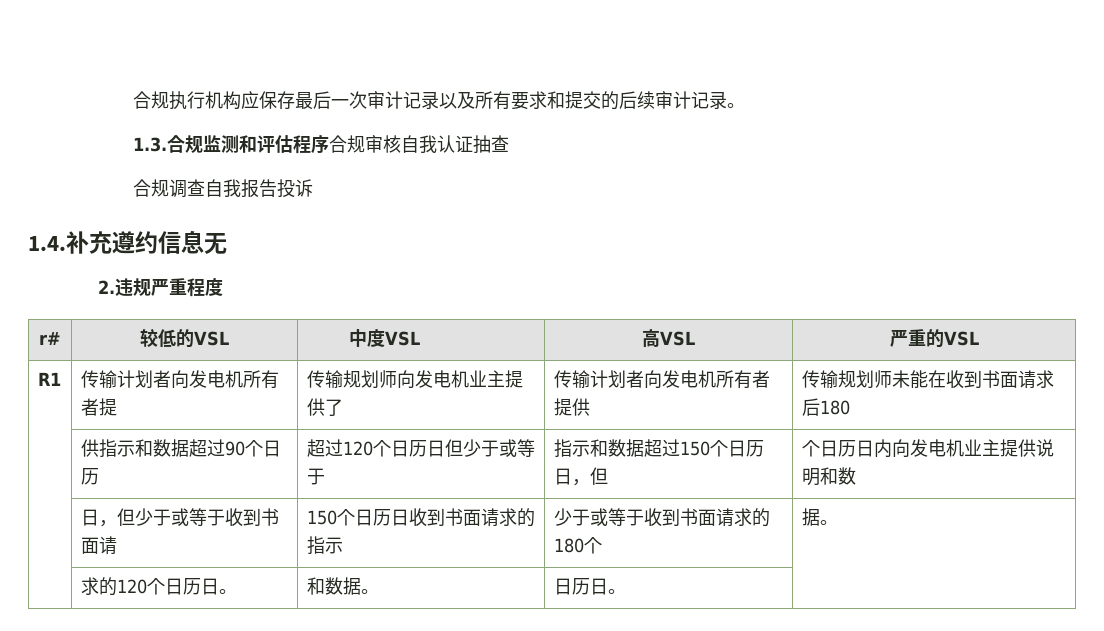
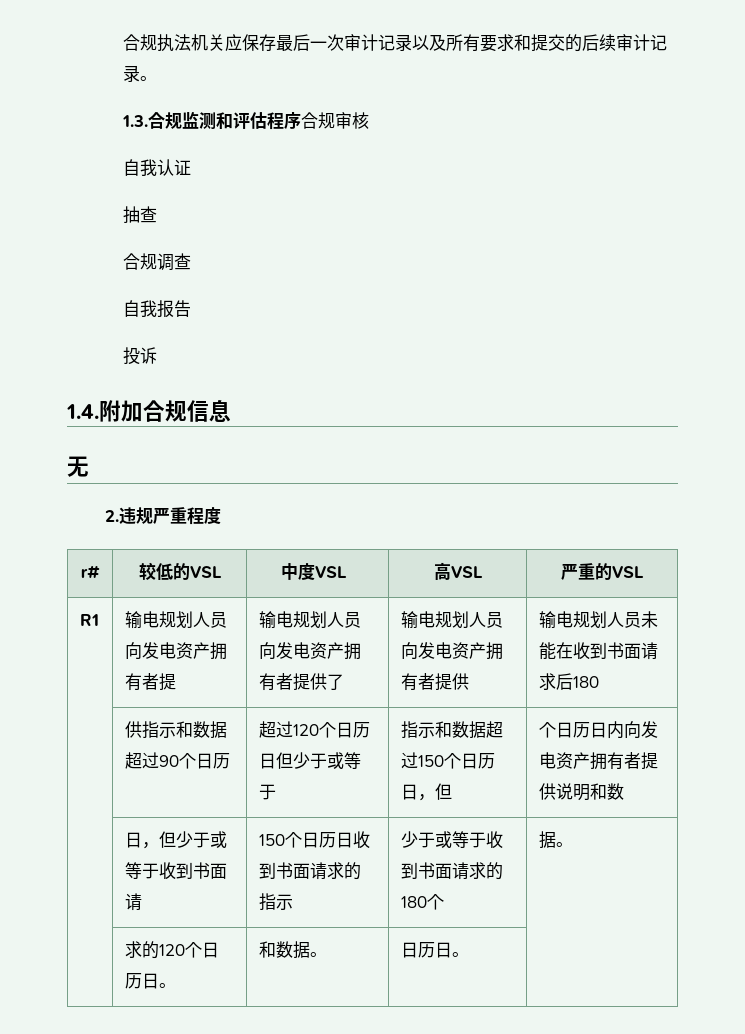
- 合规执行机构应保存最后一次审计记录以及所有要求和提交的后续审计记录。
+ 合规执法机关应保存最后一次审计记录以及所有要求和提交的后续审计记录。
- 1.3.合规监测和评估程序合规审核自我认证抽查
+ 1.3.合规监测和评估程序合规审核
+ 自我认证
+ 抽查
- 合规调查自我报告投诉
+ 合规调查
+ 自我报告
+ 投诉
- 1.4.补充遵约信息无
+ 1.4.附加合规信息
+ 无
- R1 | 传输计划者向发电机所有者提 | 传输规划师向发电机业主提供了 | 传输计划者向发电机所有者提供 | 传输规划师未能在收到书面请求后180
+ R1 | 输电规划人员向发电资产拥有者提 | 输电规划人员向发电资产拥有者提供了 | 输电规划人员向发电资产拥有者提供 | 输电规划人员未能在收到书面请求后180
- | 供指示和数据超过90个日历 | 超过120个日历日但少于或等于 | 指示和数据超过150个日历日，但 | 个日历日内向发电机业主提供说明和数
+ | 供指示和数据超过90个日历 | 超过120个日历日但少于或等于 | 指示和数据超过150个日历日，但 | 个日历日内向发电资产拥有者提供说明和数

